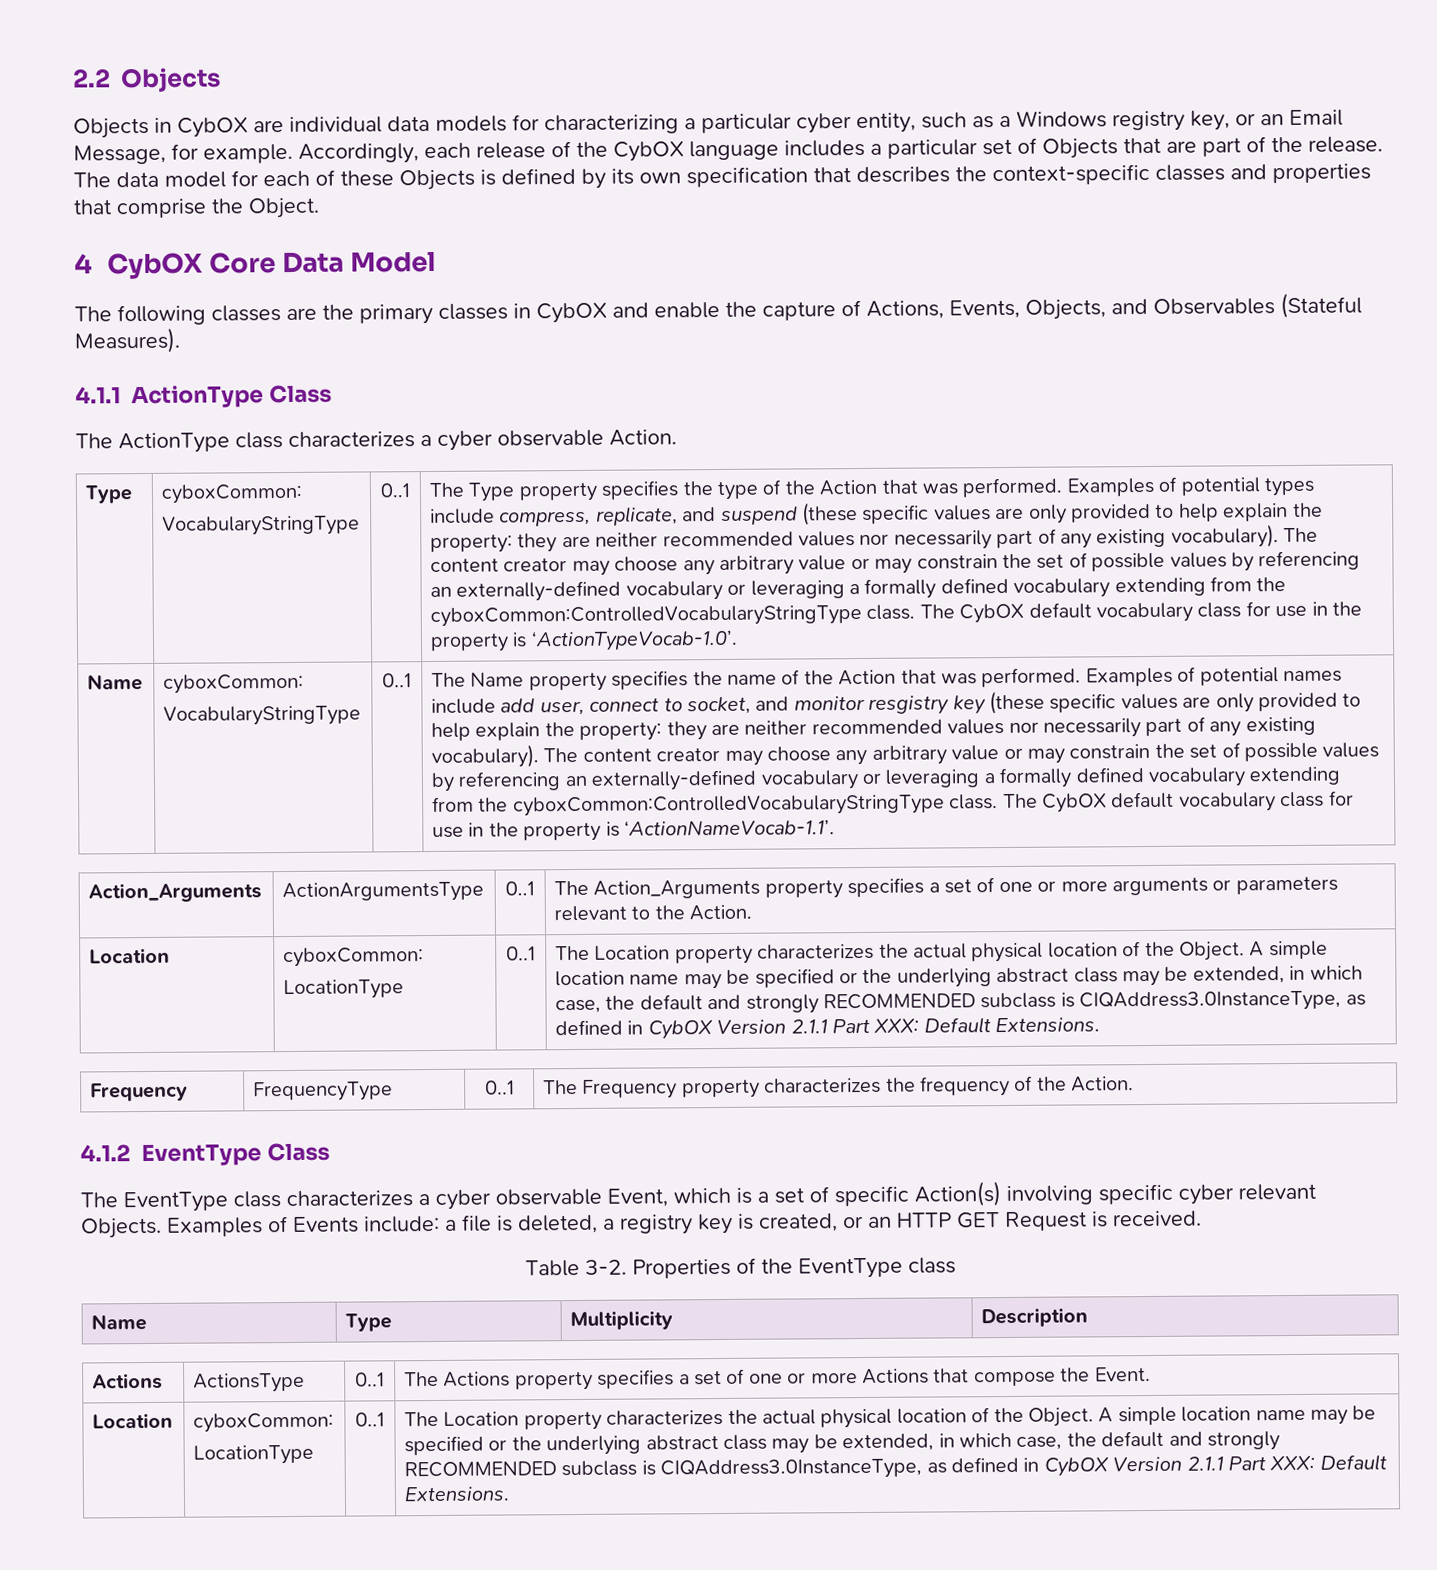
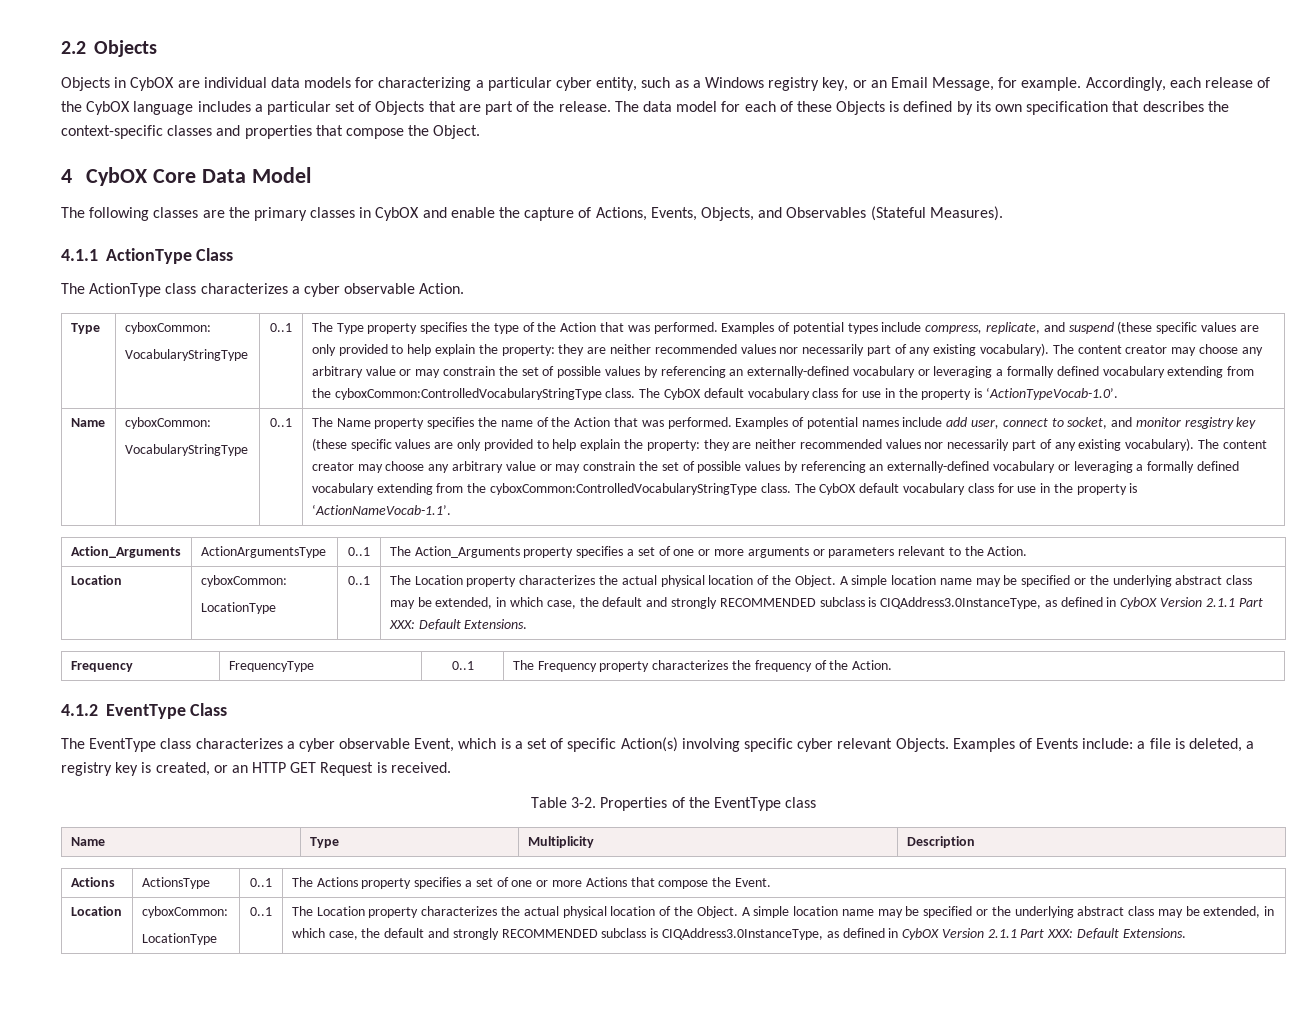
- The data model for each of these Objects is defined by its own specification that describes the context-specific classes and properties that comprise the Object.
+ The data model for each of these Objects is defined by its own specification that describes the context-specific classes and properties that compose the Object.

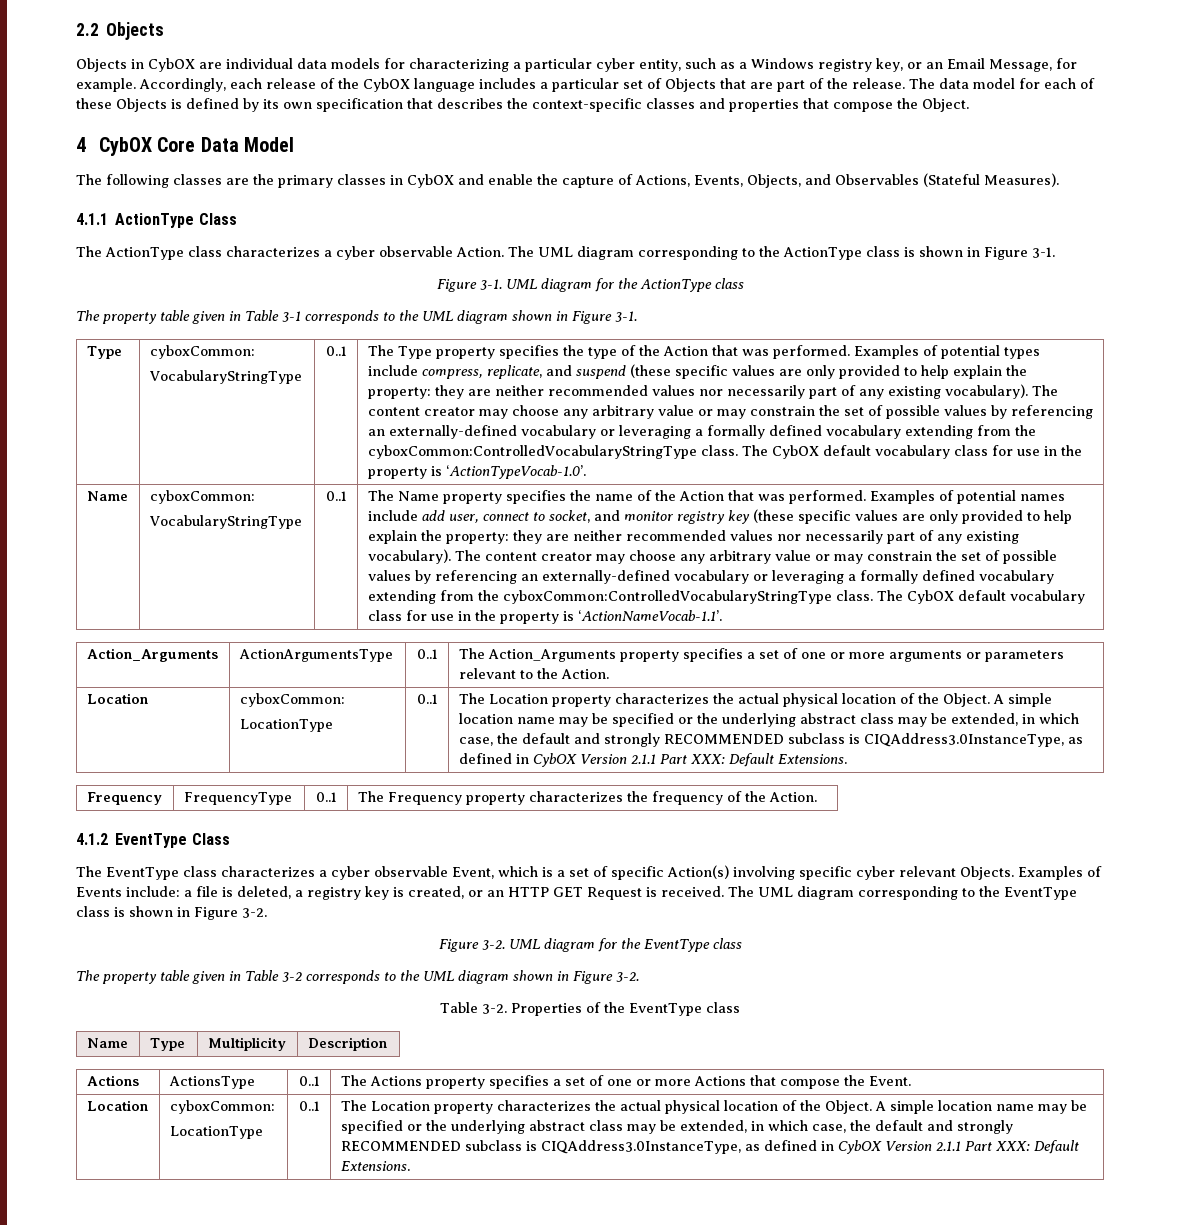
+ The UML diagram corresponding to the ActionType class is shown in Figure 3-1.
+ Figure 3-1. UML diagram for the ActionType class
+ The property table given in Table 3-1 corresponds to the UML diagram shown in Figure 3-1.
- Examples of potential names include add user, connect to socket, and monitor resgistry key (these specific values are only provided to help explain the property: they are neither recommended values nor necessarily part of any existing vocabulary).
+ Examples of potential names include add user, connect to socket, and monitor registry key (these specific values are only provided to help explain the property: they are neither recommended values nor necessarily part of any existing vocabulary).
+ The UML diagram corresponding to the EventType class is shown in Figure 3-2.
+ Figure 3-2. UML diagram for the EventType class
+ The property table given in Table 3-2 corresponds to the UML diagram shown in Figure 3-2.

